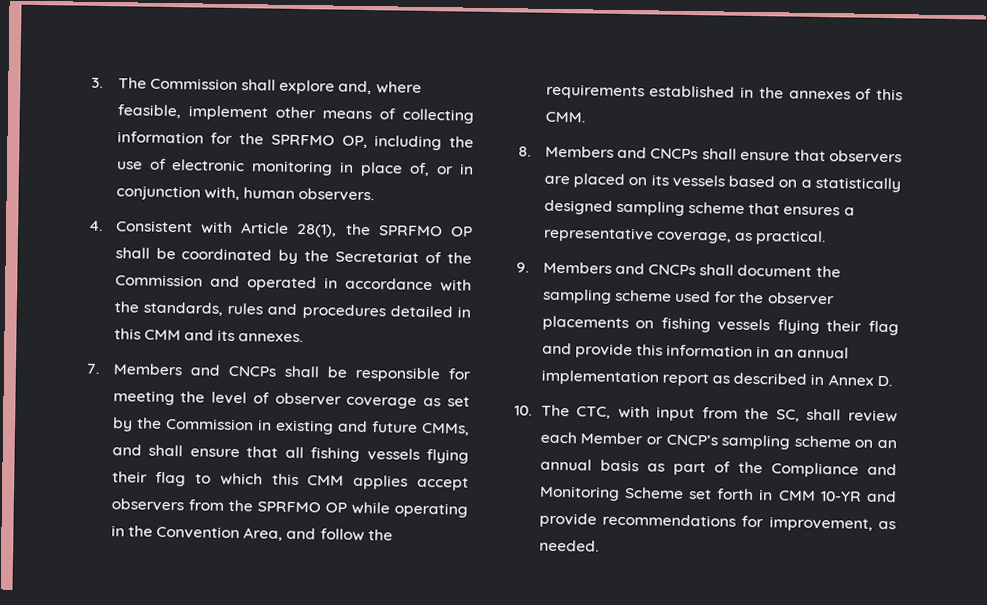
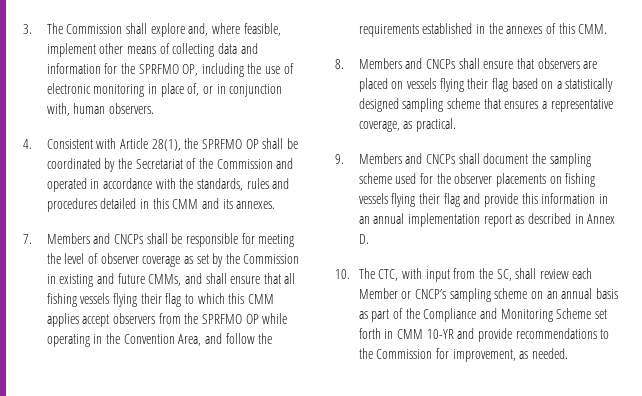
- 3. The Commission shall explore and, where feasible, implement other means of collecting information for the SPRFMO OP, including the use of electronic monitoring in place of, or in conjunction with, human observers.
+ 3. The Commission shall explore and, where feasible, implement other means of collecting data and information for the SPRFMO OP, including the use of electronic monitoring in place of, or in conjunction with, human observers.
- 8. Members and CNCPs shall ensure that observers are placed on its vessels based on a statistically designed sampling scheme that ensures a representative coverage, as practical.
+ 8. Members and CNCPs shall ensure that observers are placed on vessels flying their flag based on a statistically designed sampling scheme that ensures a representative coverage, as practical.
- 10. The CTC, with input from the SC, shall review each Member or CNCP’s sampling scheme on an annual basis as part of the Compliance and Monitoring Scheme set forth in CMM 10-YR and provide recommendations for improvement, as needed.
+ 10. The CTC, with input from the SC, shall review each Member or CNCP’s sampling scheme on an annual basis as part of the Compliance and Monitoring Scheme set forth in CMM 10-YR and provide recommendations to the Commission for improvement, as needed.

